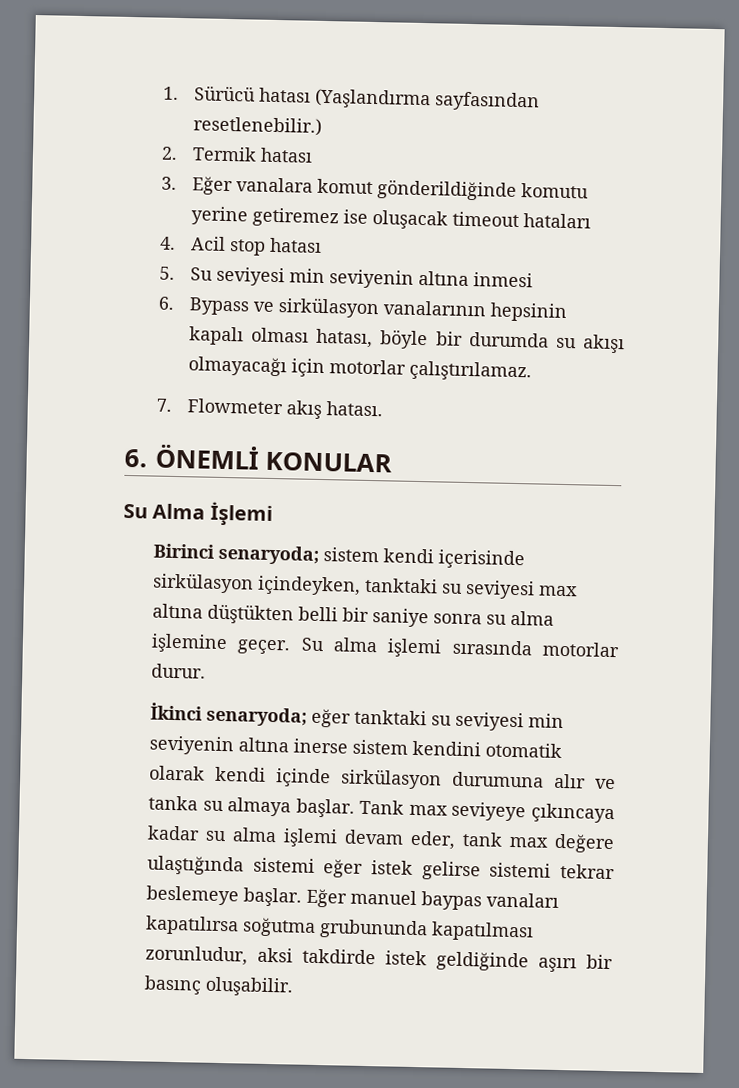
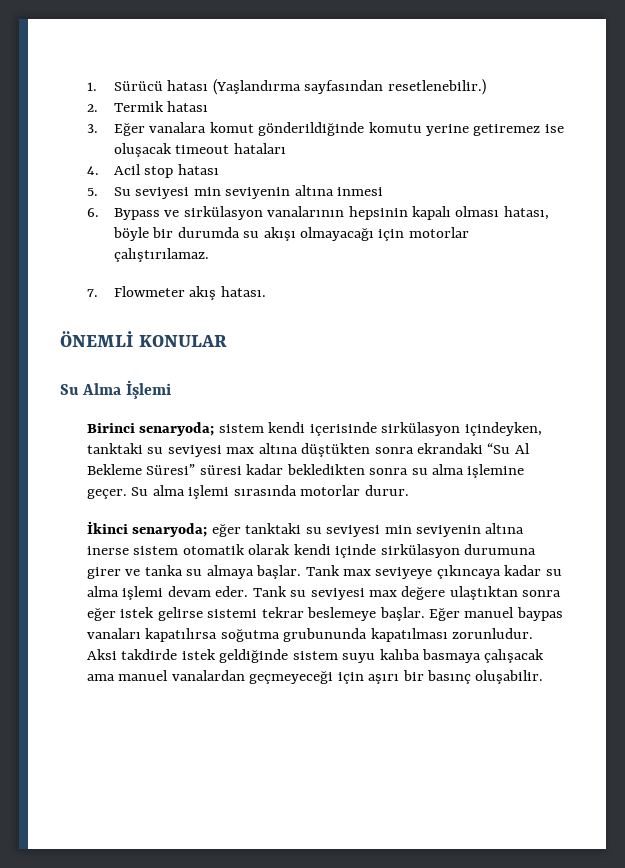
- 6. ÖNEMLİ KONULAR
+ ÖNEMLİ KONULAR
- Birinci senaryoda; sistem kendi içerisinde sirkülasyon içindeyken, tanktaki su seviyesi max altına düştükten belli bir saniye sonra su alma işlemine geçer.
+ Birinci senaryoda; sistem kendi içerisinde sirkülasyon içindeyken, tanktaki su seviyesi max altına düştükten sonra ekrandaki “Su Al Bekleme Süresi” süresi kadar bekledikten sonra su alma işlemine geçer.
- İkinci senaryoda; eğer tanktaki su seviyesi min seviyenin altına inerse sistem kendini otomatik olarak kendi içinde sirkülasyon durumuna alır ve tanka su almaya başlar.
+ İkinci senaryoda; eğer tanktaki su seviyesi min seviyenin altına inerse sistem otomatik olarak kendi içinde sirkülasyon durumuna girer ve tanka su almaya başlar.
- Tank max seviyeye çıkıncaya kadar su alma işlemi devam eder, tank max değere ulaştığında sistemi eğer istek gelirse sistemi tekrar beslemeye başlar.
+ Tank max seviyeye çıkıncaya kadar su alma işlemi devam eder. Tank su seviyesi max değere ulaştıktan sonra eğer istek gelirse sistemi tekrar beslemeye başlar.
- Eğer manuel baypas vanaları kapatılırsa soğutma grubununda kapatılması zorunludur, aksi takdirde istek geldiğinde aşırı bir basınç oluşabilir.
+ Eğer manuel baypas vanaları kapatılırsa soğutma grubununda kapatılması zorunludur. Aksi takdirde istek geldiğinde sistem suyu kalıba basmaya çalışacak ama manuel vanalardan geçmeyeceği için aşırı bir basınç oluşabilir.

